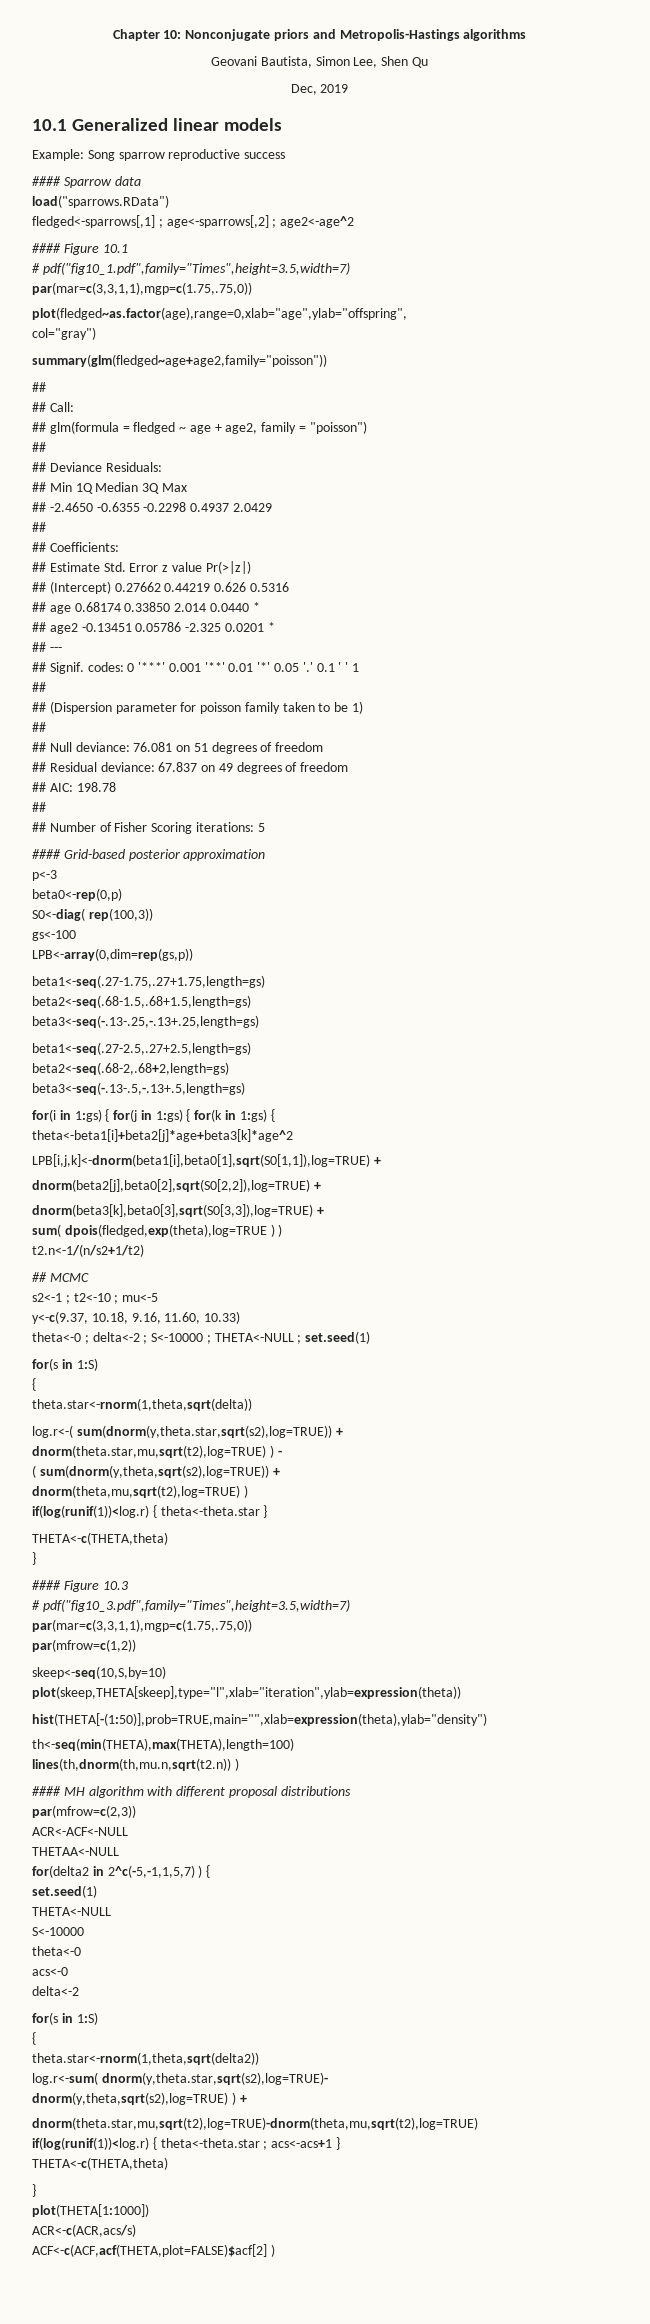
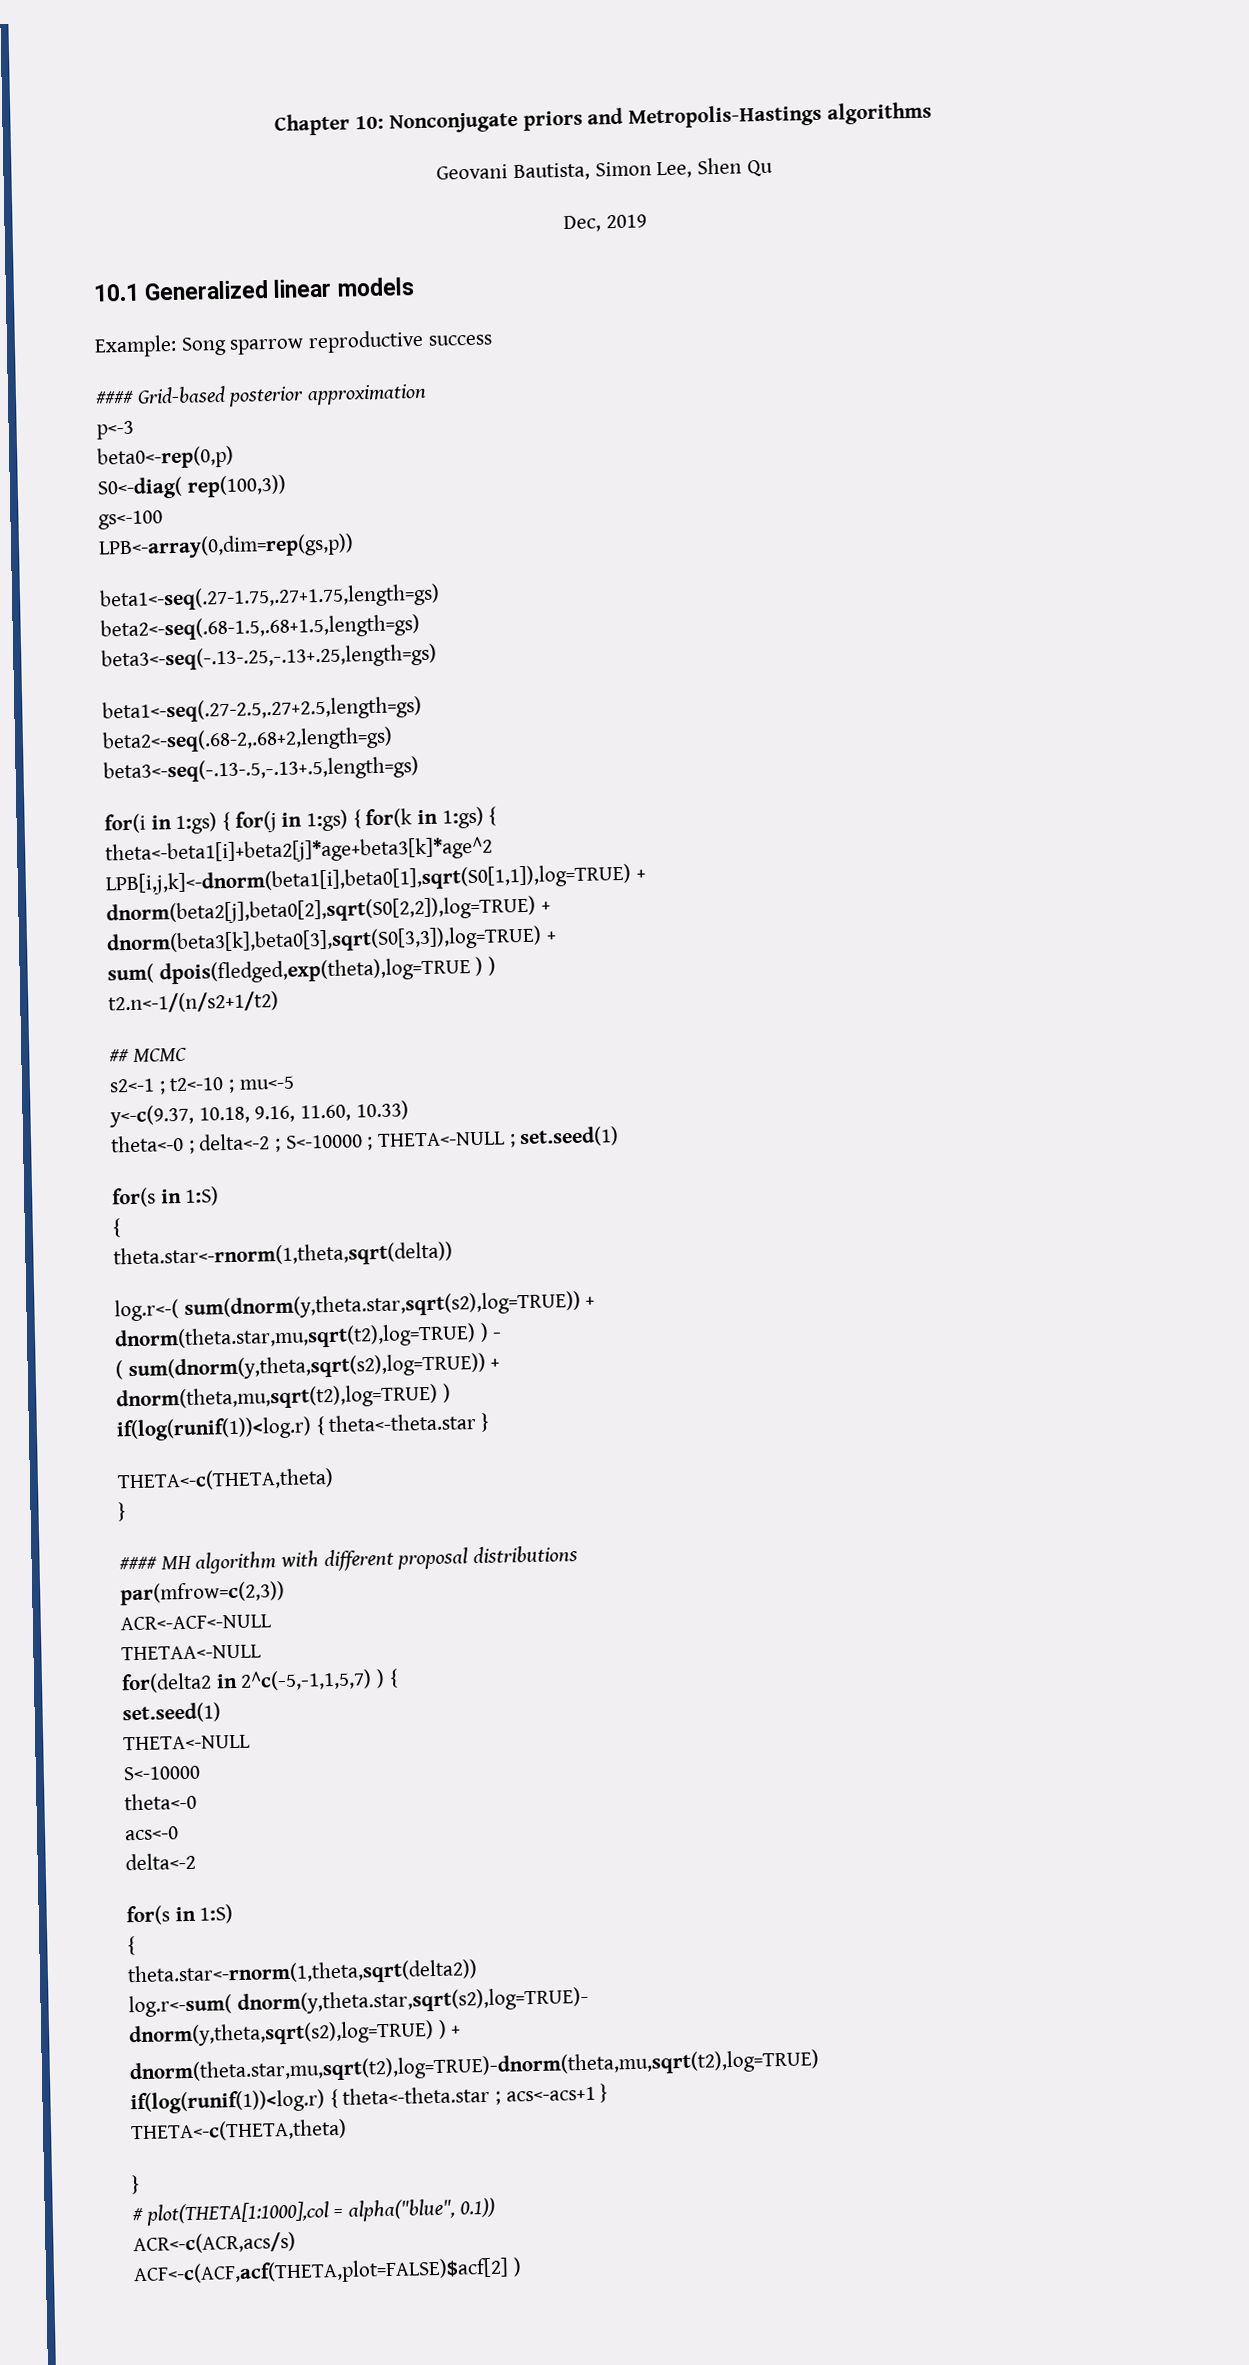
- #### Sparrow data
- load("sparrows.RData")
- fledged<-sparrows[,1] ; age<-sparrows[,2] ; age2<-age^2
- #### Figure 10.1
- # pdf("fig10_1.pdf",family="Times",height=3.5,width=7)
- par(mar=c(3,3,1,1),mgp=c(1.75,.75,0))
- plot(fledged~as.factor(age),range=0,xlab="age",ylab="offspring",
- col="gray")
- summary(glm(fledged~age+age2,family="poisson"))
- ##
- ## Call:
- ## glm(formula = fledged ~ age + age2, family = "poisson")
- ##
- ## Deviance Residuals:
- ## Min 1Q Median 3Q Max
- ## -2.4650 -0.6355 -0.2298 0.4937 2.0429
- ##
- ## Coefficients:
- ## Estimate Std. Error z value Pr(>|z|)
- ## (Intercept) 0.27662 0.44219 0.626 0.5316
- ## age 0.68174 0.33850 2.014 0.0440 *
- ## age2 -0.13451 0.05786 -2.325 0.0201 *
- ## ---
- ## Signif. codes: 0 '***' 0.001 '**' 0.01 '*' 0.05 '.' 0.1 ' ' 1
- ##
- ## (Dispersion parameter for poisson family taken to be 1)
- ##
- ## Null deviance: 76.081 on 51 degrees of freedom
- ## Residual deviance: 67.837 on 49 degrees of freedom
- ## AIC: 198.78
- ##
- ## Number of Fisher Scoring iterations: 5
- #### Figure 10.3
- # pdf("fig10_3.pdf",family="Times",height=3.5,width=7)
- par(mar=c(3,3,1,1),mgp=c(1.75,.75,0))
- par(mfrow=c(1,2))
- skeep<-seq(10,S,by=10)
- plot(skeep,THETA[skeep],type="l",xlab="iteration",ylab=expression(theta))
- hist(THETA[-(1:50)],prob=TRUE,main="",xlab=expression(theta),ylab="density")
- th<-seq(min(THETA),max(THETA),length=100)
- lines(th,dnorm(th,mu.n,sqrt(t2.n)) )
- plot(THETA[1:1000])
+ # plot(THETA[1:1000],col = alpha("blue", 0.1))

